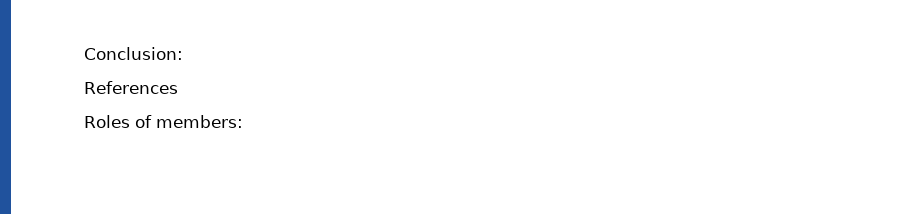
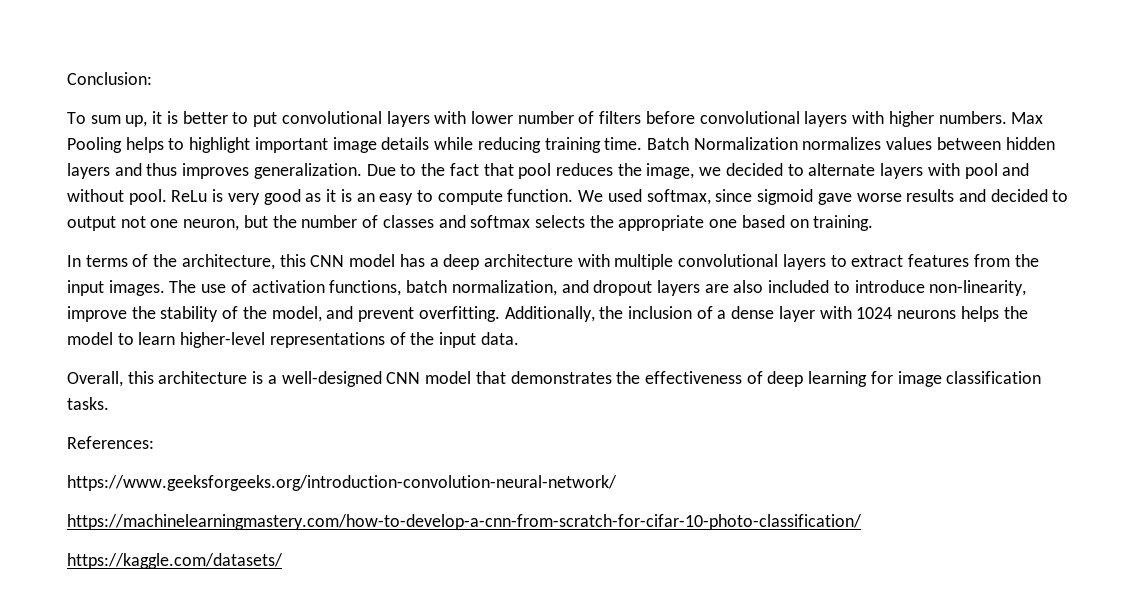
- References
- Roles of members:
+ To sum up, it is better to put convolutional layers with lower number of filters before convolutional layers with higher numbers. Max Pooling helps to highlight important image details while reducing training time. Batch Normalization normalizes values between hidden layers and thus improves generalization. Due to the fact that pool reduces the image, we decided to alternate layers with pool and without pool. ReLu is very good as it is an easy to compute function. We used softmax, since sigmoid gave worse results and decided to output not one neuron, but the number of classes and softmax selects the appropriate one based on training.
+ In terms of the architecture, this CNN model has a deep architecture with multiple convolutional layers to extract features from the input images. The use of activation functions, batch normalization, and dropout layers are also included to introduce non-linearity, improve the stability of the model, and prevent overfitting. Additionally, the inclusion of a dense layer with 1024 neurons helps the model to learn higher-level representations of the input data.
+ Overall, this architecture is a well-designed CNN model that demonstrates the effectiveness of deep learning for image classification tasks.
+ References:
+ https://www.geeksforgeeks.org/introduction-convolution-neural-network/
+ https://machinelearningmastery.com/how-to-develop-a-cnn-from-scratch-for-cifar-10-photo-classification/
+ https://kaggle.com/datasets/

